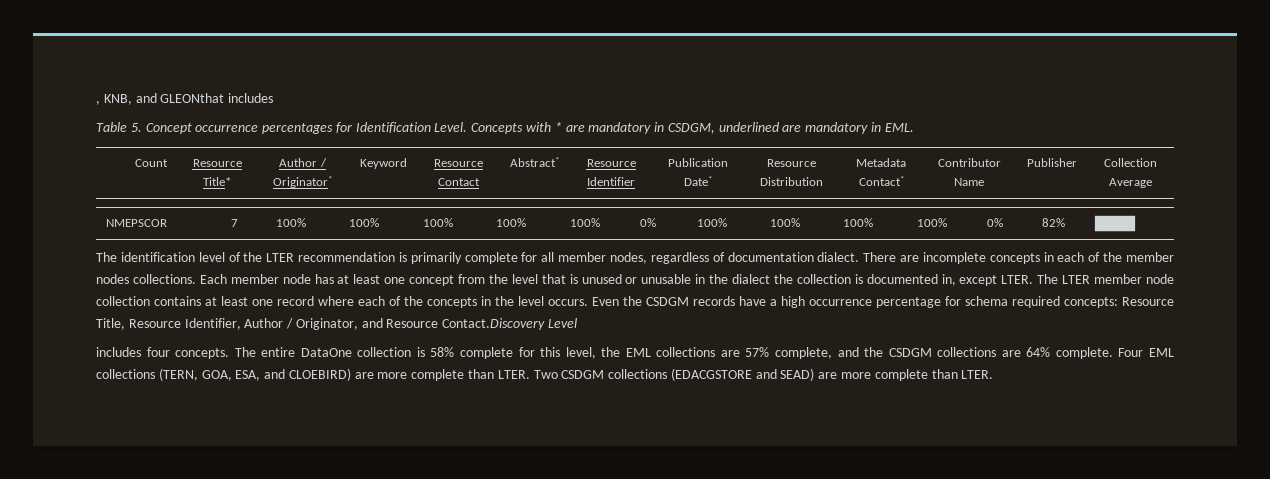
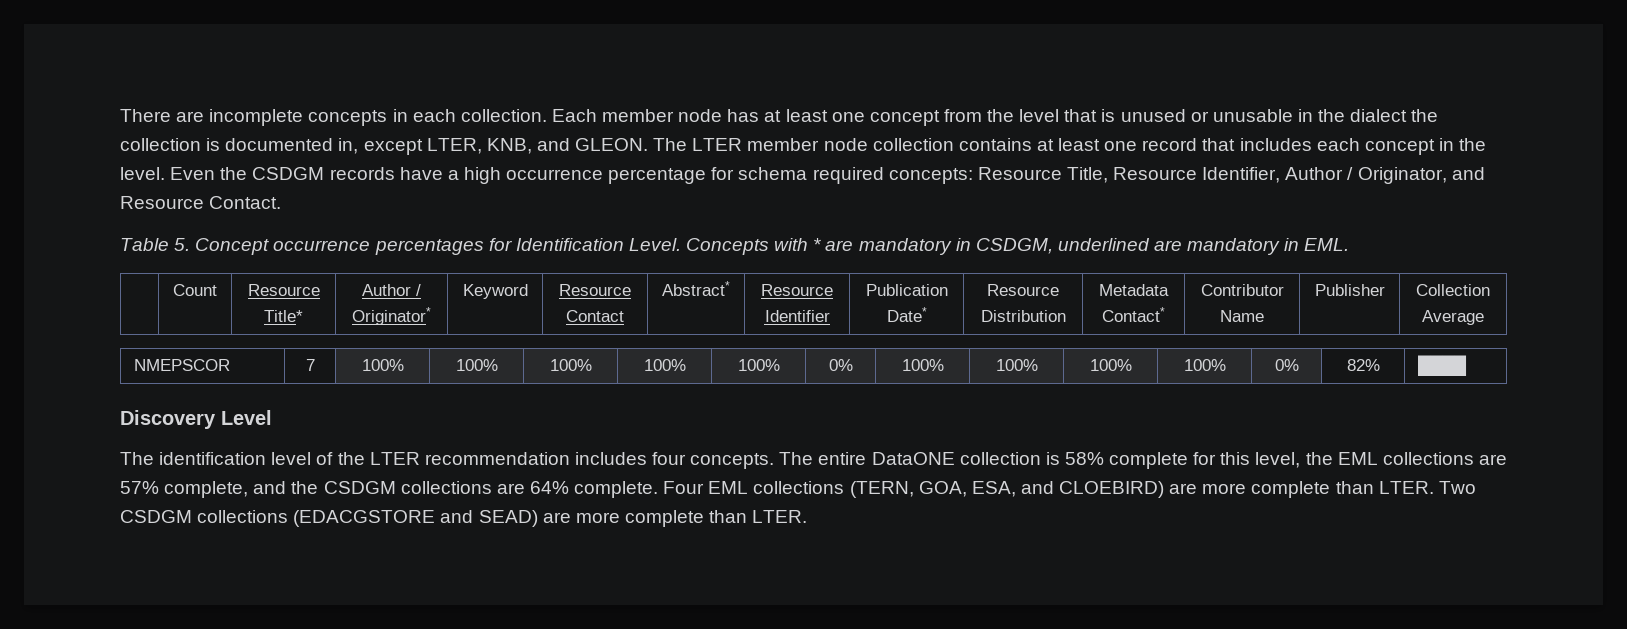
- , KNB, and GLEONthat includes
+ There are incomplete concepts in each collection. Each member node has at least one concept from the level that is unused or unusable in the dialect the collection is documented in, except LTER, KNB, and GLEON. The LTER member node collection contains at least one record that includes each concept in the level. Even the CSDGM records have a high occurrence percentage for schema required concepts: Resource Title, Resource Identifier, Author / Originator, and Resource Contact.
+ Discovery Level
- The identification level of the LTER recommendation is primarily complete for all member nodes, regardless of documentation dialect. There are incomplete concepts in each of the member nodes collections. Each member node has at least one concept from the level that is unused or unusable in the dialect the collection is documented in, except LTER. The LTER member node collection contains at least one record where each of the concepts in the level occurs. Even the CSDGM records have a high occurrence percentage for schema required concepts: Resource Title, Resource Identifier, Author / Originator, and Resource Contact.Discovery Level
- includes four concepts.
+ The identification level of the LTER recommendation includes four concepts.
- The entire DataOne collection is 58% complete for this level, the EML collections are 57% complete, and the CSDGM collections are 64% complete.
+ The entire DataONE collection is 58% complete for this level, the EML collections are 57% complete, and the CSDGM collections are 64% complete.

